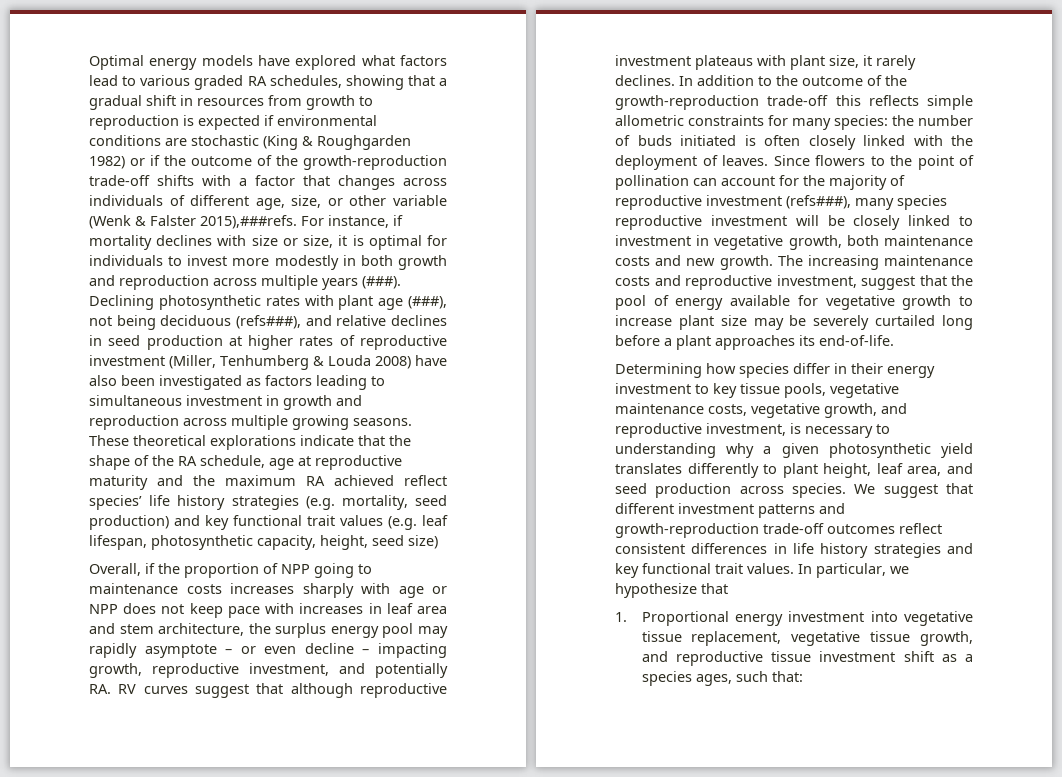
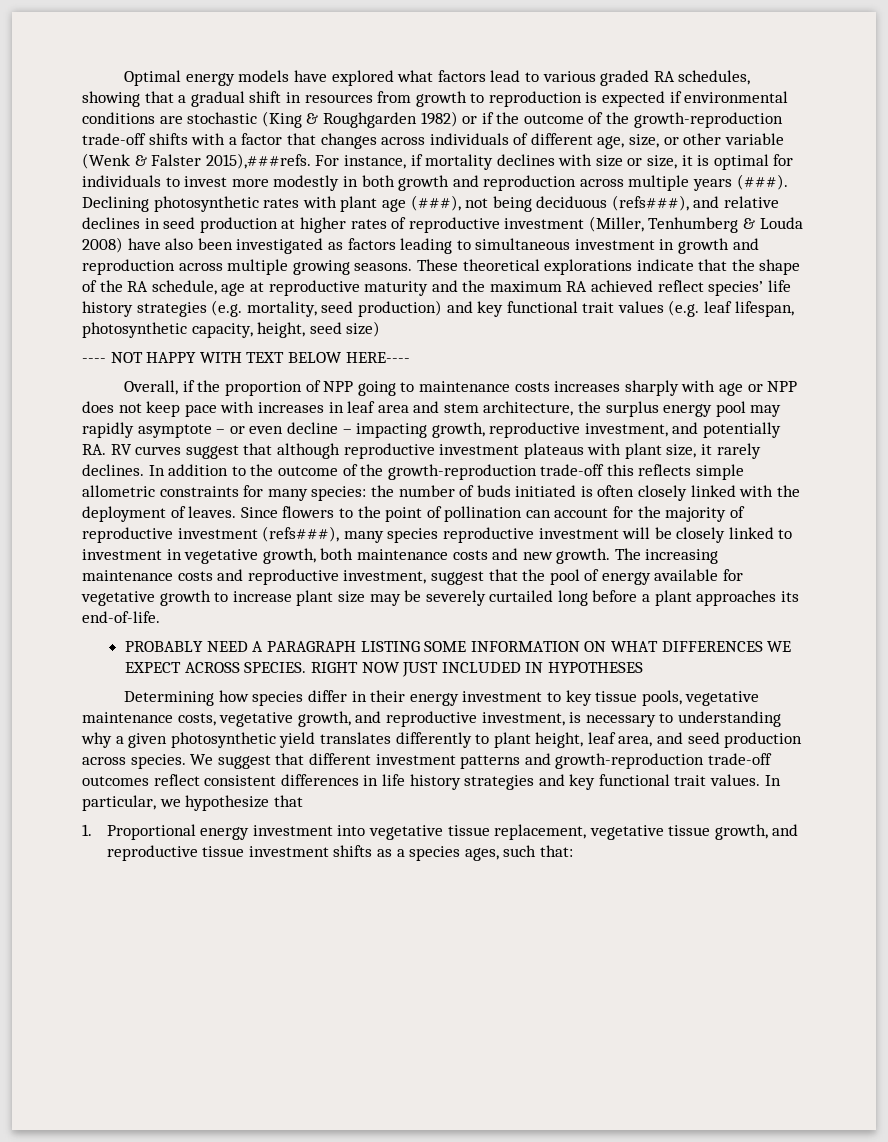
+ ---- NOT HAPPY WITH TEXT BELOW HERE----
+ PROBABLY NEED A PARAGRAPH LISTING SOME INFORMATION ON WHAT DIFFERENCES WE EXPECT ACROSS SPECIES. RIGHT NOW JUST INCLUDED IN HYPOTHESES
- 1. Proportional energy investment into vegetative tissue replacement, vegetative tissue growth, and reproductive tissue investment shift as a species ages, such that:
+ 1. Proportional energy investment into vegetative tissue replacement, vegetative tissue growth, and reproductive tissue investment shifts as a species ages, such that:

